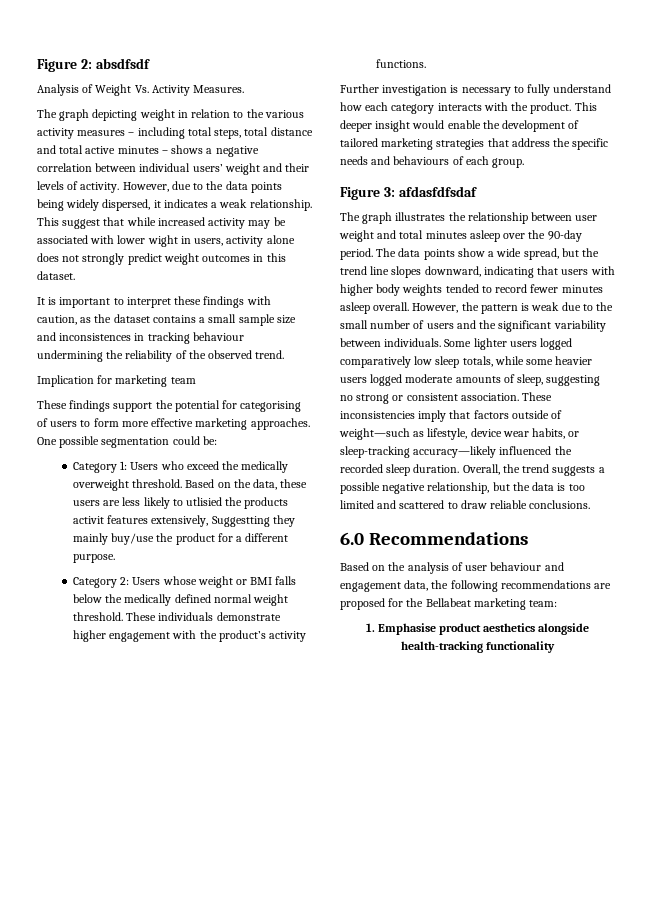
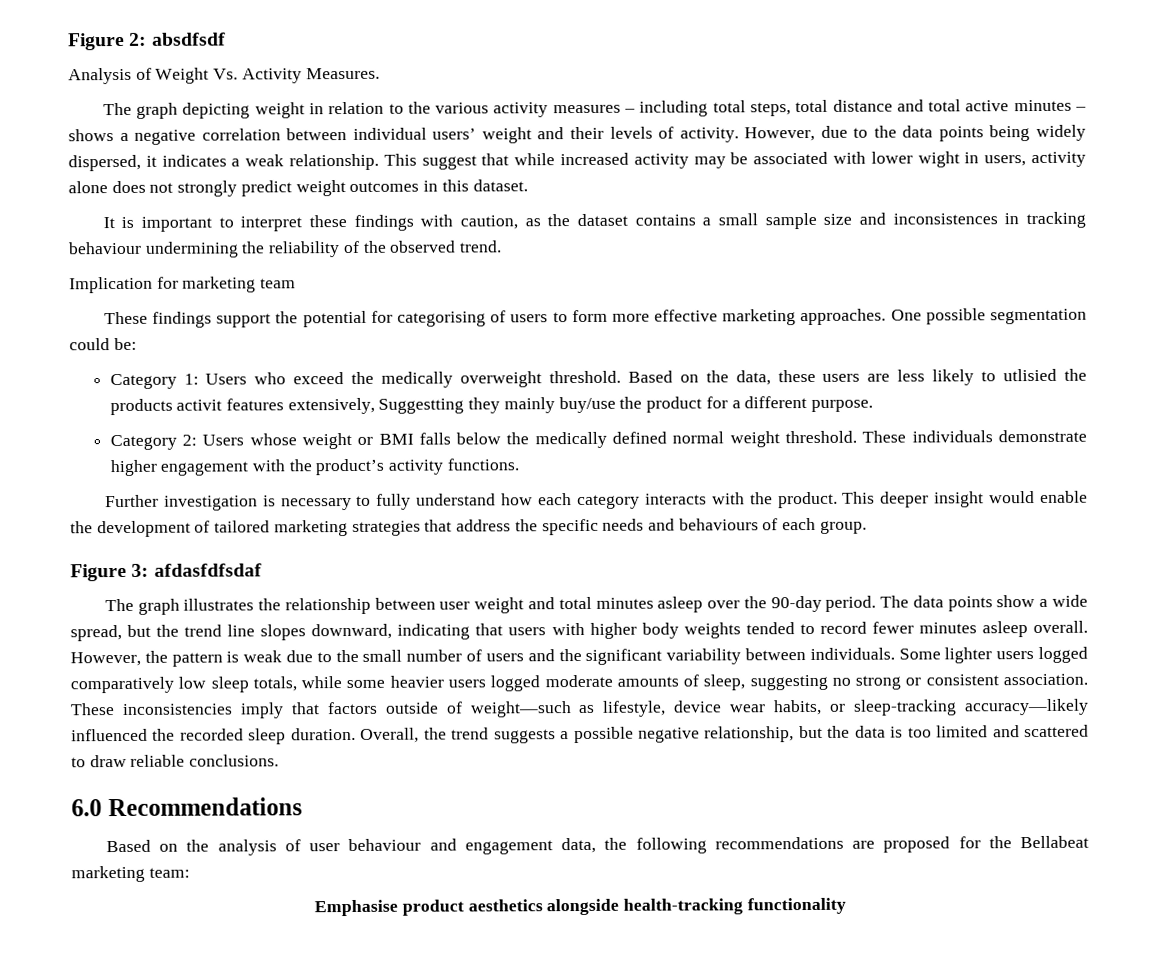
- 1. Emphasise product aesthetics alongside health-tracking functionality
+ Emphasise product aesthetics alongside health-tracking functionality

